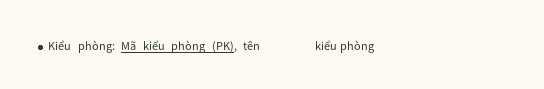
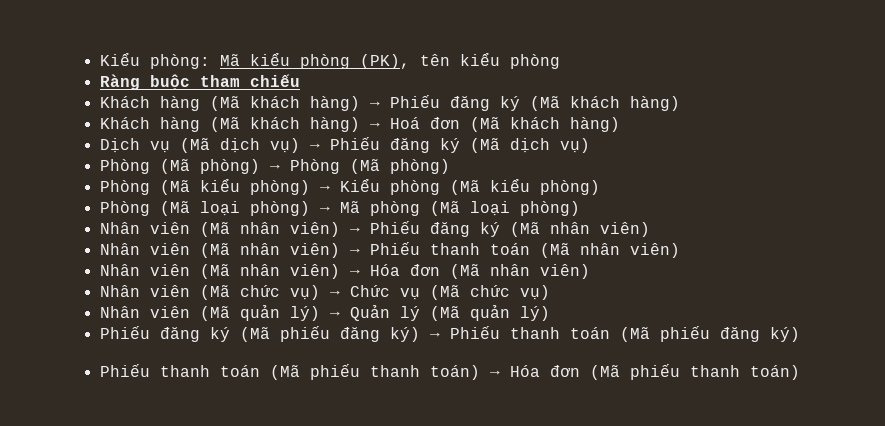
+ Ràng buộc tham chiếu
+ Khách hàng (Mã khách hàng) → Phiếu đăng ký (Mã khách hàng)
+ Khách hàng (Mã khách hàng) → Hoá đơn (Mã khách hàng)
+ Dịch vụ (Mã dịch vụ) → Phiếu đăng ký (Mã dịch vụ)
+ Phòng (Mã phòng) → Phòng (Mã phòng)
+ Phòng (Mã kiểu phòng) → Kiểu phòng (Mã kiểu phòng)
+ Phòng (Mã loại phòng) → Mã phòng (Mã loại phòng)
+ Nhân viên (Mã nhân viên) → Phiếu đăng ký (Mã nhân viên)
+ Nhân viên (Mã nhân viên) → Phiếu thanh toán (Mã nhân viên)
+ Nhân viên (Mã nhân viên) → Hóa đơn (Mã nhân viên)
+ Nhân viên (Mã chức vụ) → Chức vụ (Mã chức vụ)
+ Nhân viên (Mã quản lý) → Quản lý (Mã quản lý)
+ Phiếu đăng ký (Mã phiếu đăng ký) → Phiếu thanh toán (Mã phiếu đăng ký)
+ Phiếu thanh toán (Mã phiếu thanh toán) → Hóa đơn (Mã phiếu thanh toán)

